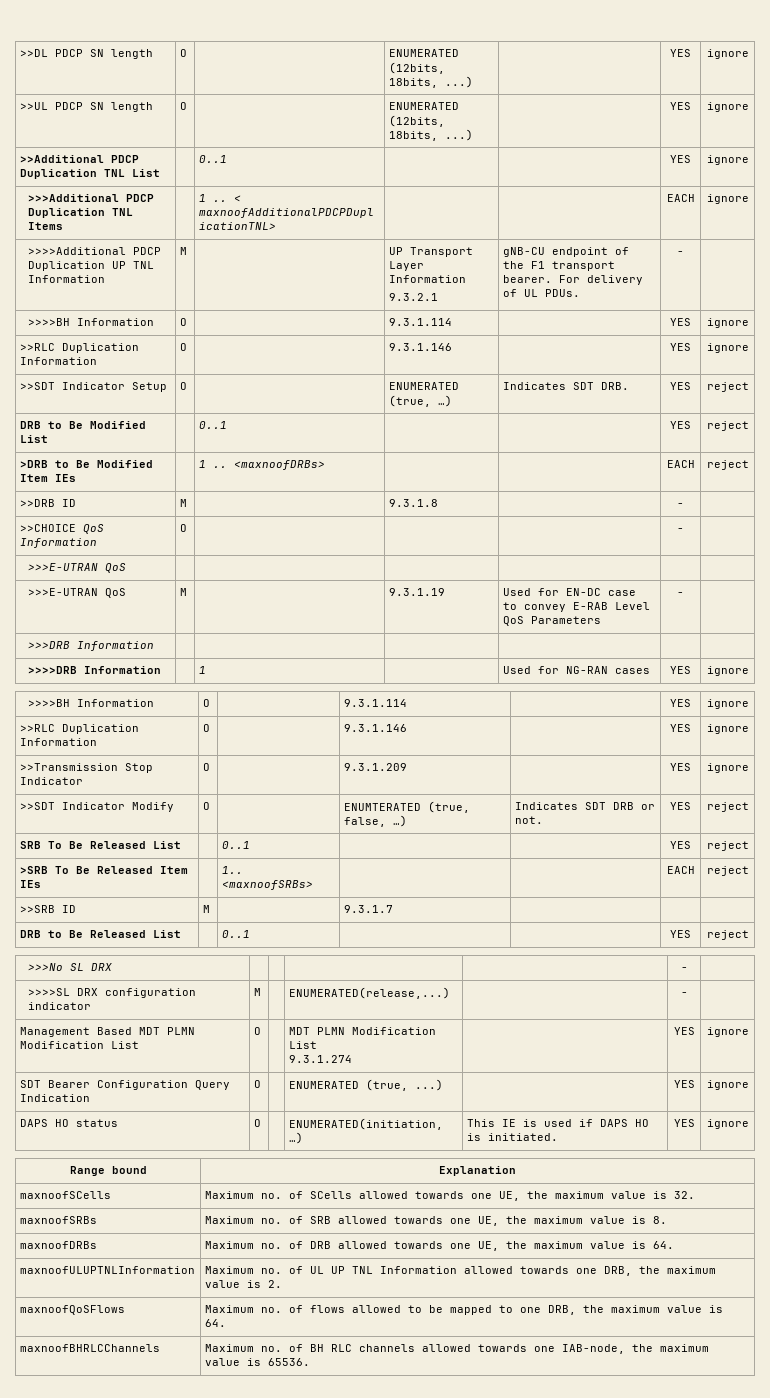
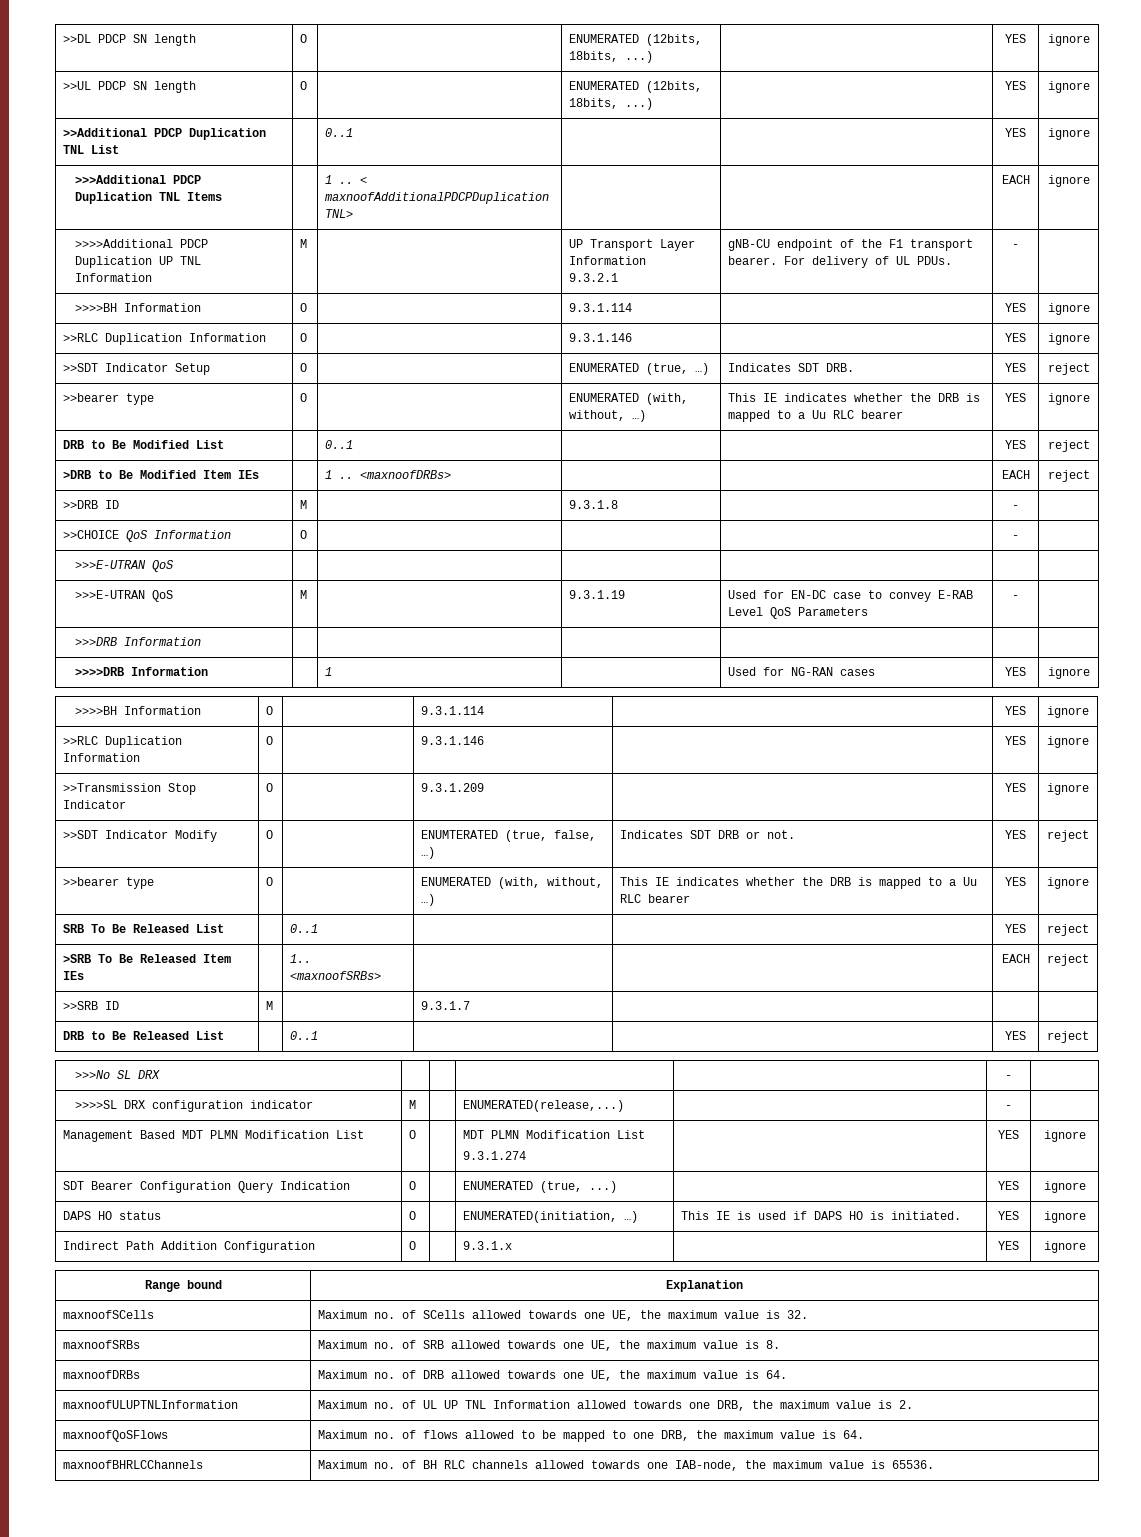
  >>SDT Indicator Setup | O | | ENUMERATED (true, …) | Indicates SDT DRB. | YES | reject
+ >>bearer type | O | | ENUMERATED (with, without, …) | This IE indicates whether the DRB is mapped to a Uu RLC bearer | YES | ignore
  >>SDT Indicator Modify | O | | ENUMTERATED (true, false, …) | Indicates SDT DRB or not. | YES | reject
+ >>bearer type | O | | ENUMERATED (with, without, …) | This IE indicates whether the DRB is mapped to a Uu RLC bearer | YES | ignore
+ Indirect Path Addition Configuration | O | | 9.3.1.x | | YES | ignore

